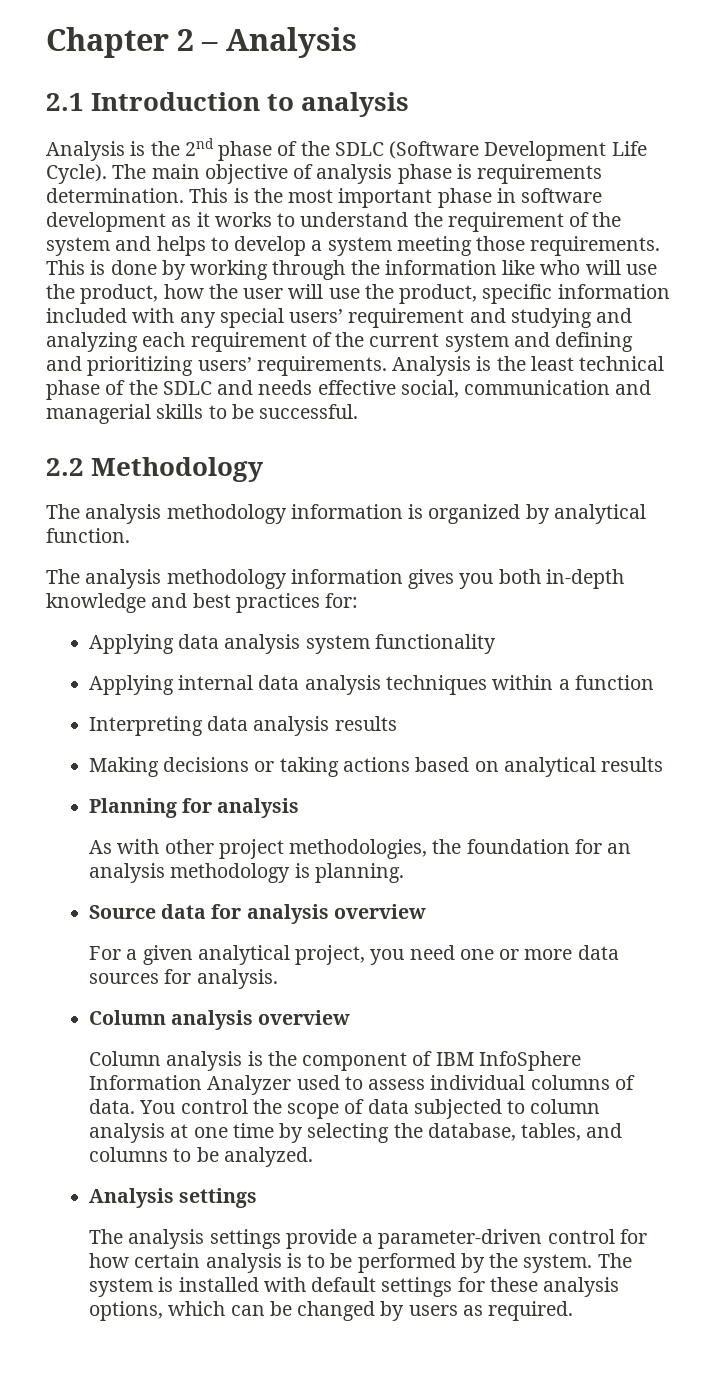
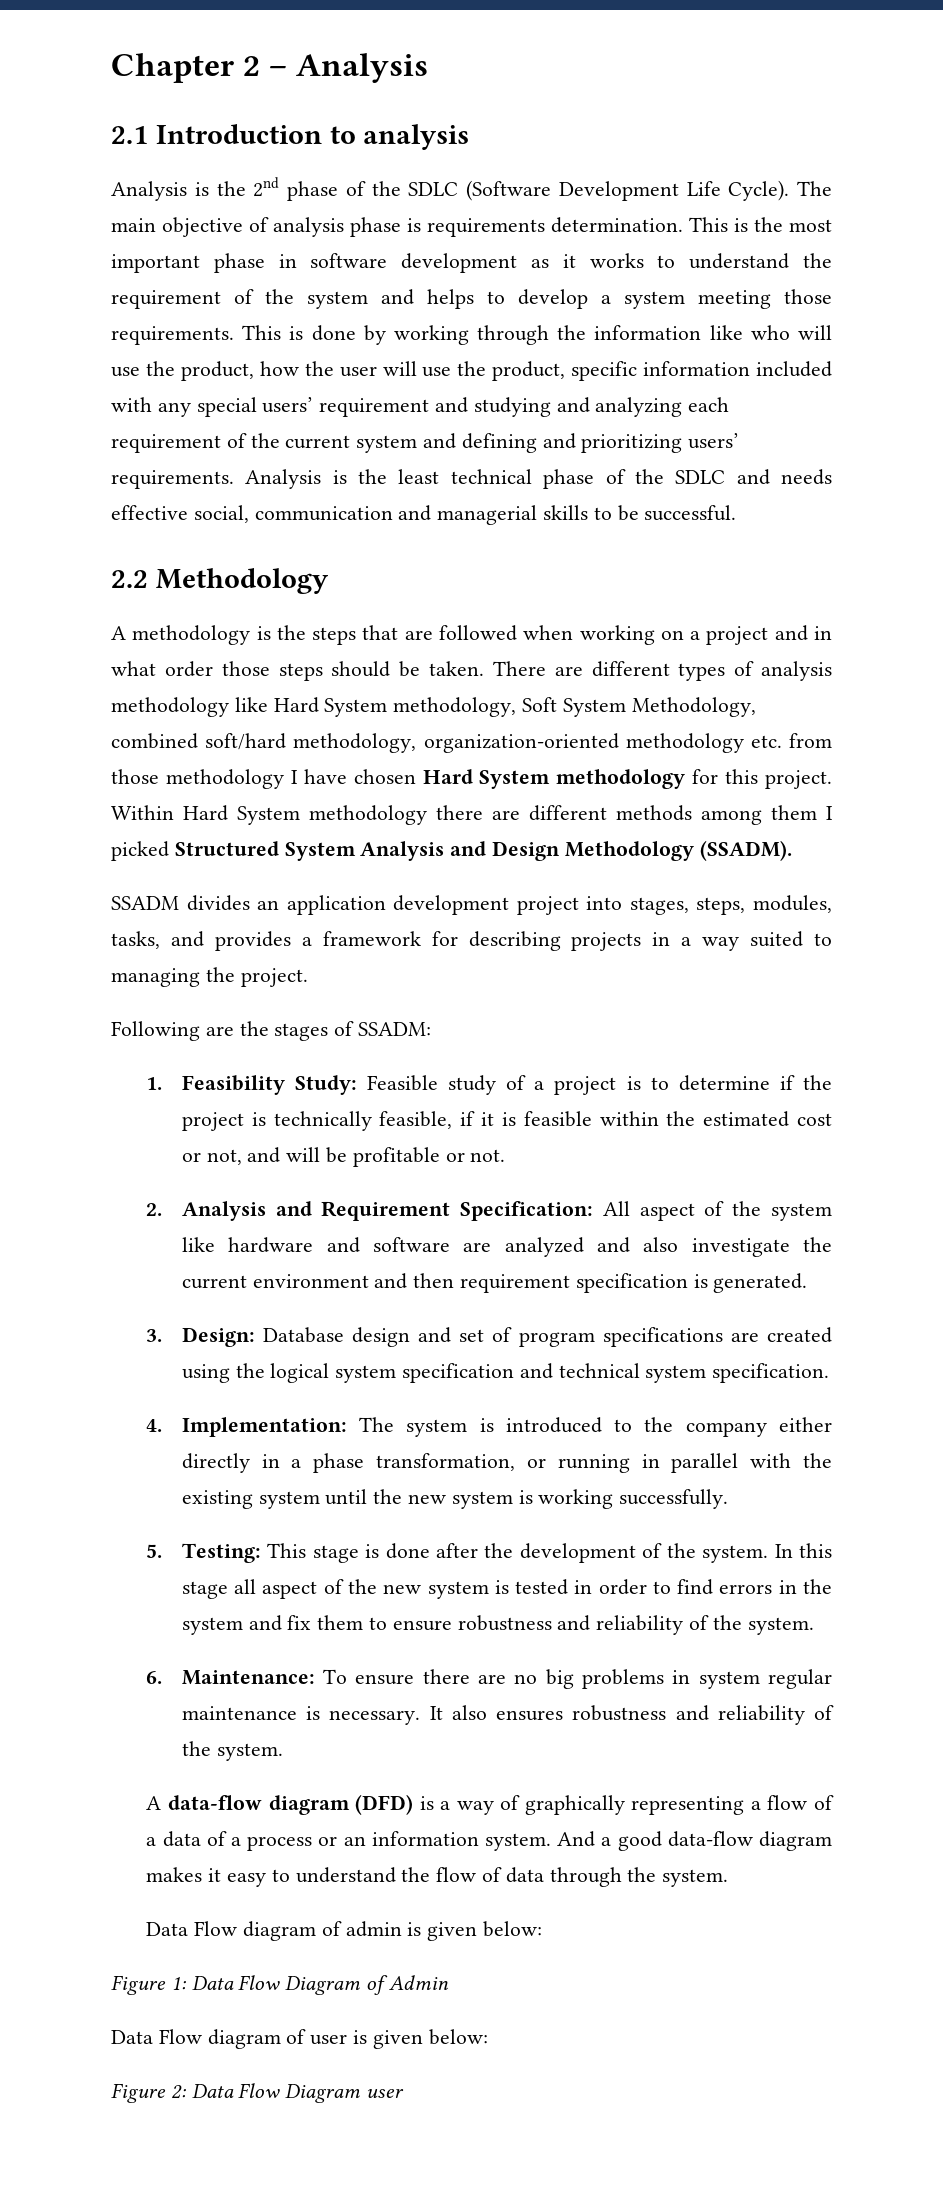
- The analysis methodology information is organized by analytical function.
- The analysis methodology information gives you both in-depth knowledge and best practices for:
- Applying data analysis system functionality
- Applying internal data analysis techniques within a function
- Interpreting data analysis results
- Making decisions or taking actions based on analytical results
- Planning for analysis
- As with other project methodologies, the foundation for an analysis methodology is planning.
- Source data for analysis overview
- For a given analytical project, you need one or more data sources for analysis.
- Column analysis overview
- Column analysis is the component of IBM InfoSphere Information Analyzer used to assess individual columns of data. You control the scope of data subjected to column analysis at one time by selecting the database, tables, and columns to be analyzed.
- Analysis settings
- The analysis settings provide a parameter-driven control for how certain analysis is to be performed by the system. The system is installed with default settings for these analysis options, which can be changed by users as required.
+ A methodology is the steps that are followed when working on a project and in what order those steps should be taken. There are different types of analysis methodology like Hard System methodology, Soft System Methodology, combined soft/hard methodology, organization-oriented methodology etc. from those methodology I have chosen Hard System methodology for this project. Within Hard System methodology there are different methods among them I picked Structured System Analysis and Design Methodology (SSADM).
+ SSADM divides an application development project into stages, steps, modules, tasks, and provides a framework for describing projects in a way suited to managing the project.
+ Following are the stages of SSADM:
+ 1. Feasibility Study: Feasible study of a project is to determine if the project is technically feasible, if it is feasible within the estimated cost or not, and will be profitable or not.
+ 2. Analysis and Requirement Specification: All aspect of the system like hardware and software are analyzed and also investigate the current environment and then requirement specification is generated.
+ 3. Design: Database design and set of program specifications are created using the logical system specification and technical system specification.
+ 4. Implementation: The system is introduced to the company either directly in a phase transformation, or running in parallel with the existing system until the new system is working successfully.
+ 5. Testing: This stage is done after the development of the system. In this stage all aspect of the new system is tested in order to find errors in the system and fix them to ensure robustness and reliability of the system.
+ 6. Maintenance: To ensure there are no big problems in system regular maintenance is necessary. It also ensures robustness and reliability of the system.
+ A data-flow diagram (DFD) is a way of graphically representing a flow of a data of a process or an information system. And a good data-flow diagram makes it easy to understand the flow of data through the system.
+ Data Flow diagram of admin is given below:
+ Figure 1: Data Flow Diagram of Admin
+ Data Flow diagram of user is given below:
+ Figure 2: Data Flow Diagram user

